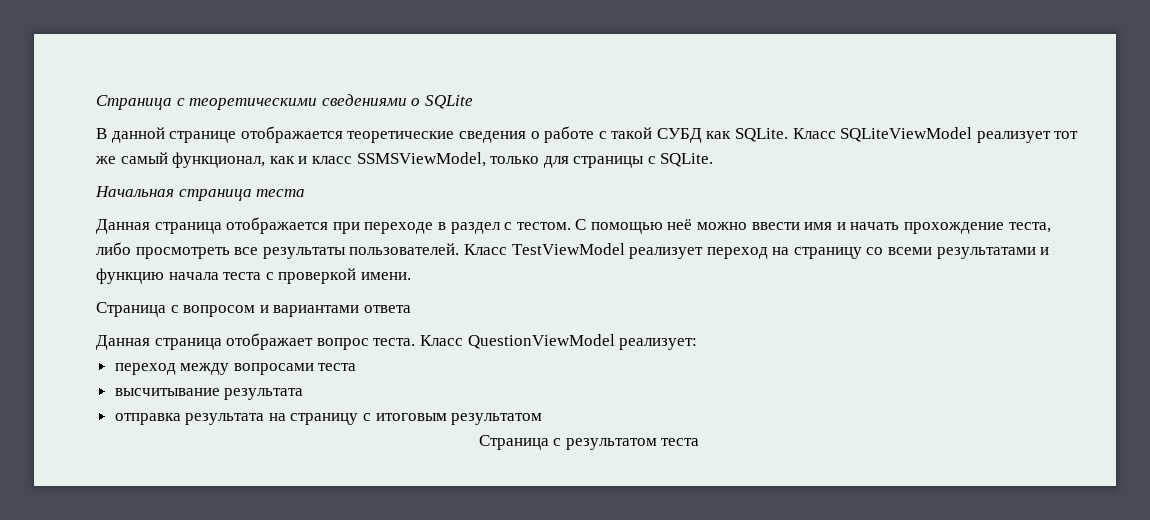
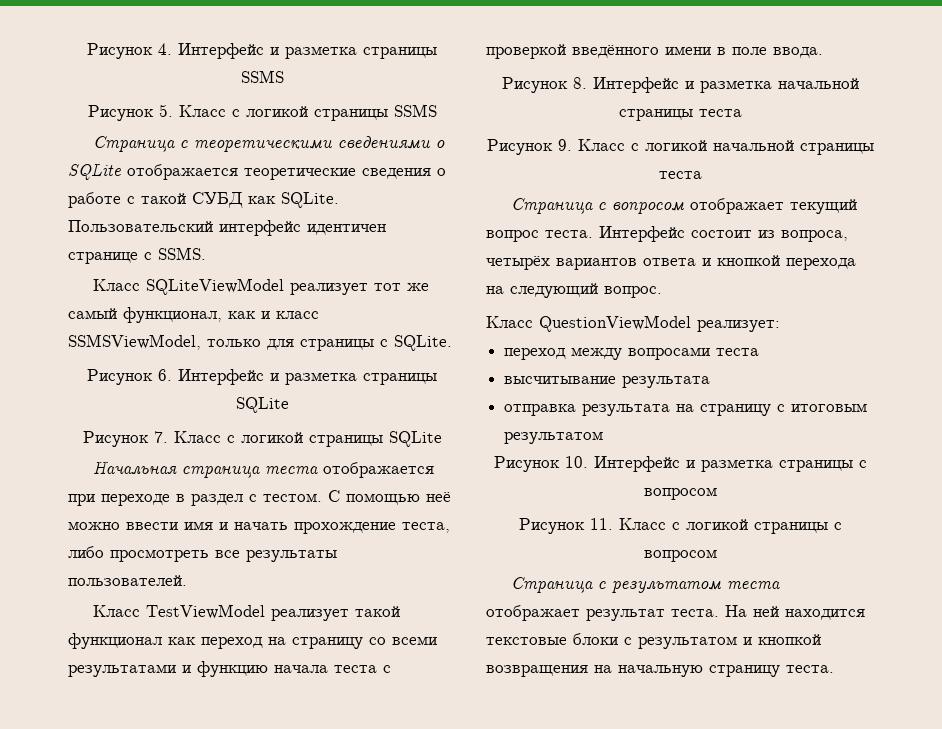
+ Рисунок 4. Интерфейс и разметка страницы SSMS
+ Рисунок 5. Класс с логикой страницы SSMS
- Страница с теоретическими сведениями о SQLite
- В данной странице отображается теоретические сведения о работе с такой СУБД как SQLite. Класс SQLiteViewModel реализует тот же самый функционал, как и класс SSMSViewModel, только для страницы с SQLite.
+ Страница с теоретическими сведениями о SQLite отображается теоретические сведения о работе с такой СУБД как SQLite. Пользовательский интерфейс идентичен странице с SSMS.
+ Класс SQLiteViewModel реализует тот же самый функционал, как и класс SSMSViewModel, только для страницы с SQLite.
+ Рисунок 6. Интерфейс и разметка страницы SQLite
+ Рисунок 7. Класс с логикой страницы SQLite
- Начальная страница теста
- Данная страница отображается при переходе в раздел с тестом.
+ Начальная страница теста отображается при переходе в раздел с тестом.
- С помощью неё можно ввести имя и начать прохождение теста, либо просмотреть все результаты пользователей. Класс TestViewModel реализует переход на страницу со всеми результатами и функцию начала теста с проверкой имени.
- Страница с вопросом и вариантами ответа
- Данная страница отображает вопрос теста. Класс QuestionViewModel реализует:
+ С помощью неё можно ввести имя и начать прохождение теста, либо просмотреть все результаты пользователей.
+ Класс TestViewModel реализует такой функционал как переход на страницу со всеми результатами и функцию начала теста с проверкой введённого имени в поле ввода.
+ Рисунок 8. Интерфейс и разметка начальной страницы теста
+ Рисунок 9. Класс с логикой начальной страницы теста
+ Страница с вопросом отображает текущий вопрос теста. Интерфейс состоит из вопроса, четырёх вариантов ответа и кнопкой перехода на следующий вопрос.
+ Класс QuestionViewModel реализует:
- Страница с результатом теста
+ Рисунок 10. Интерфейс и разметка страницы с вопросом
+ Рисунок 11. Класс с логикой страницы с вопросом
+ Страница с результатом теста отображает результат теста. На ней находится текстовые блоки с результатом и кнопкой возвращения на начальную страницу теста.

